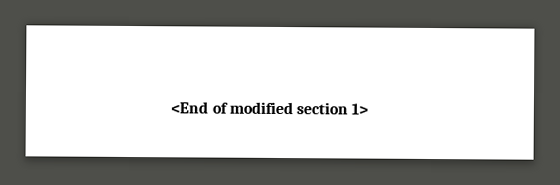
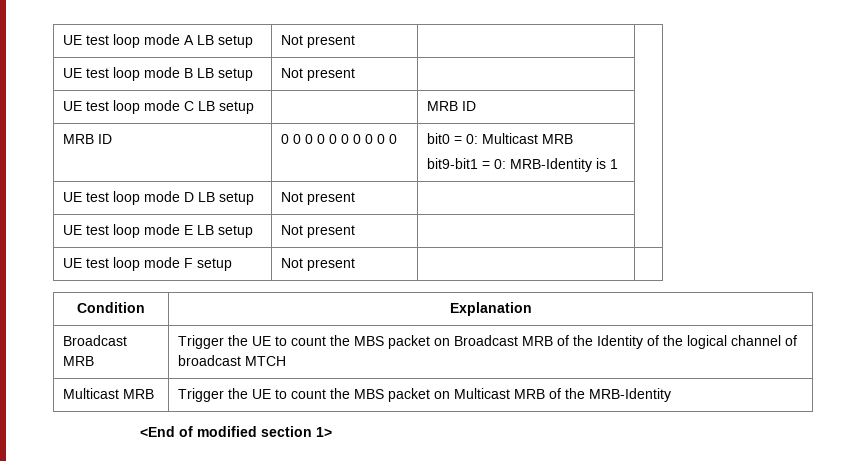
+ UE test loop mode A LB setup | Not present | |
+ UE test loop mode B LB setup | Not present | |
+ UE test loop mode C LB setup | | MRB ID |
+ MRB ID | 0 0 0 0 0 0 0 0 0 0 | bit0 = 0: Multicast MRB
+ bit9-bit1 = 0: MRB-Identity is 1 |
+ UE test loop mode D LB setup | Not present | |
+ UE test loop mode E LB setup | Not present | |
+ UE test loop mode F setup | Not present | |
+ Condition | Explanation
+ Broadcast MRB | Trigger the UE to count the MBS packet on Broadcast MRB of the Identity of the logical channel of broadcast MTCH
+ Multicast MRB | Trigger the UE to count the MBS packet on Multicast MRB of the MRB-Identity

